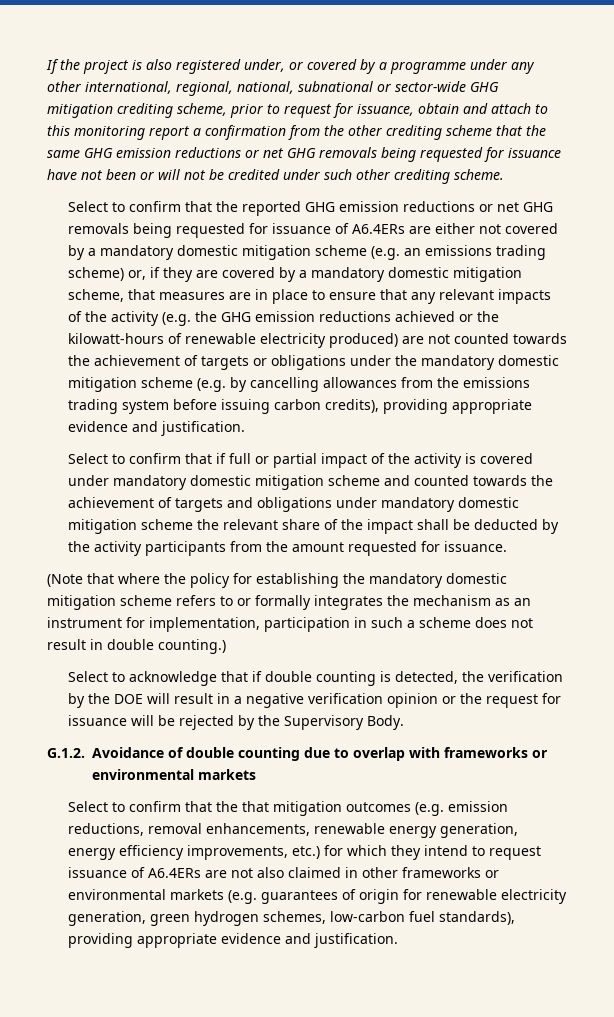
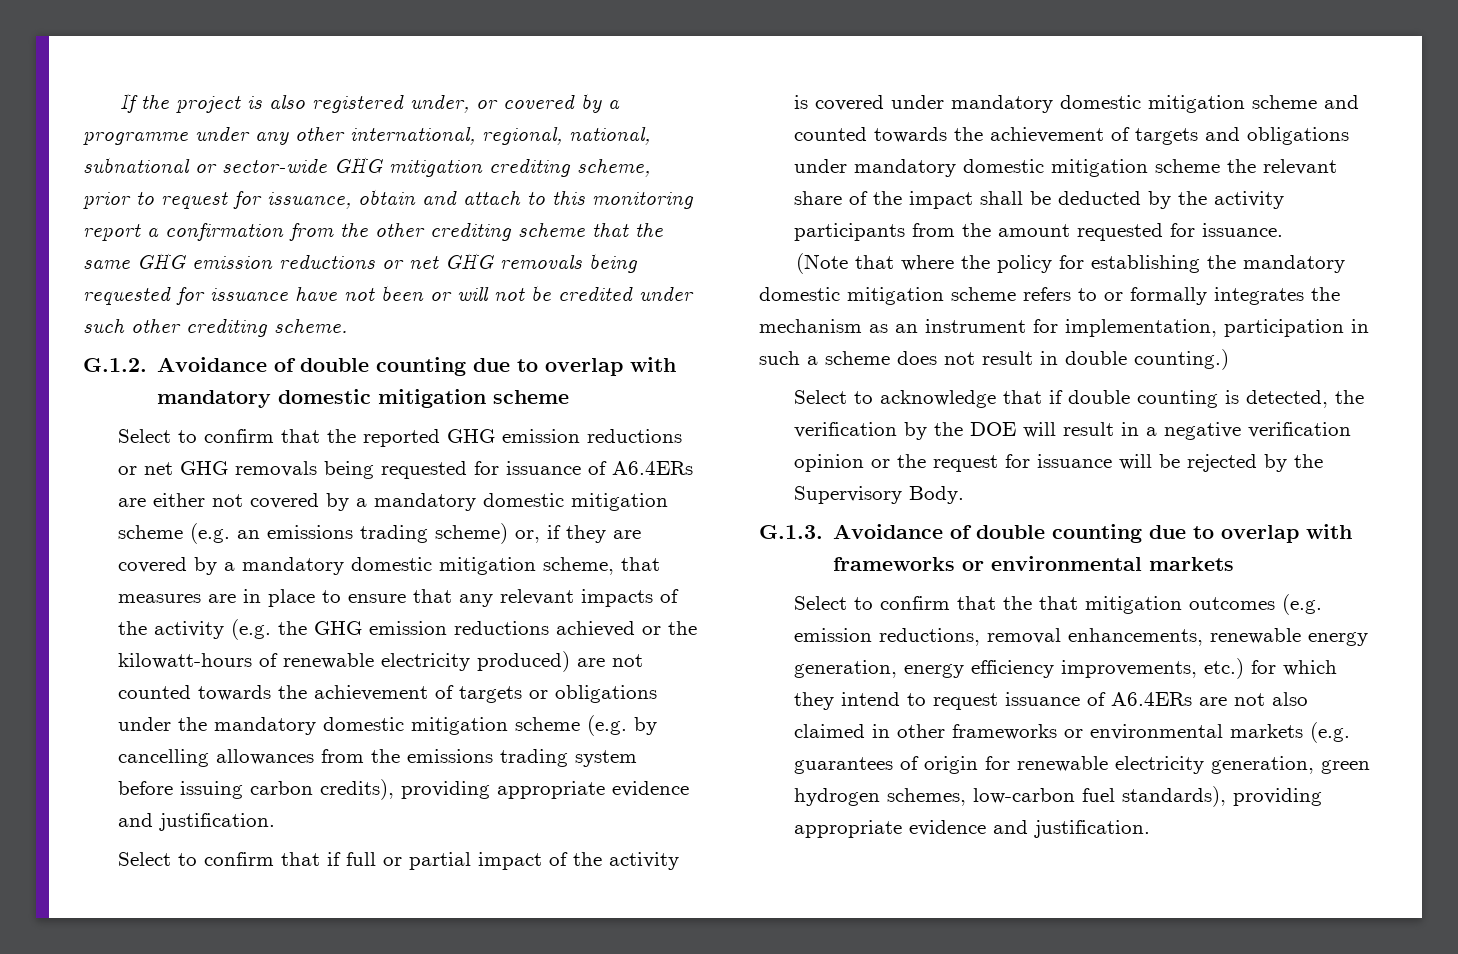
+ G.1.2. Avoidance of double counting due to overlap with mandatory domestic mitigation scheme
- G.1.2. Avoidance of double counting due to overlap with frameworks or environmental markets
+ G.1.3. Avoidance of double counting due to overlap with frameworks or environmental markets

